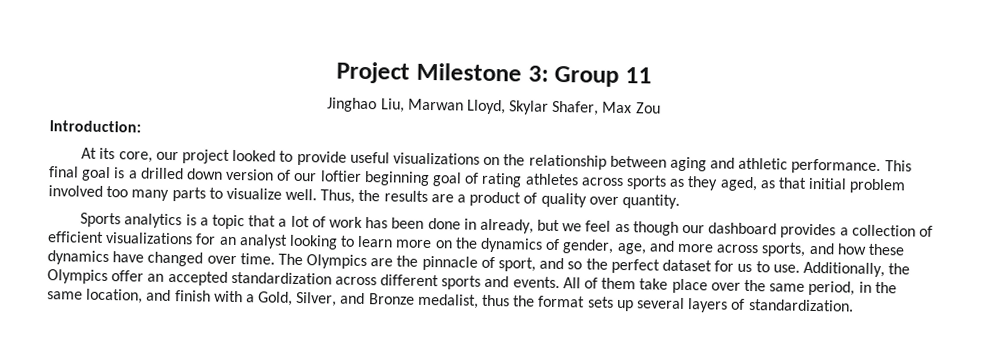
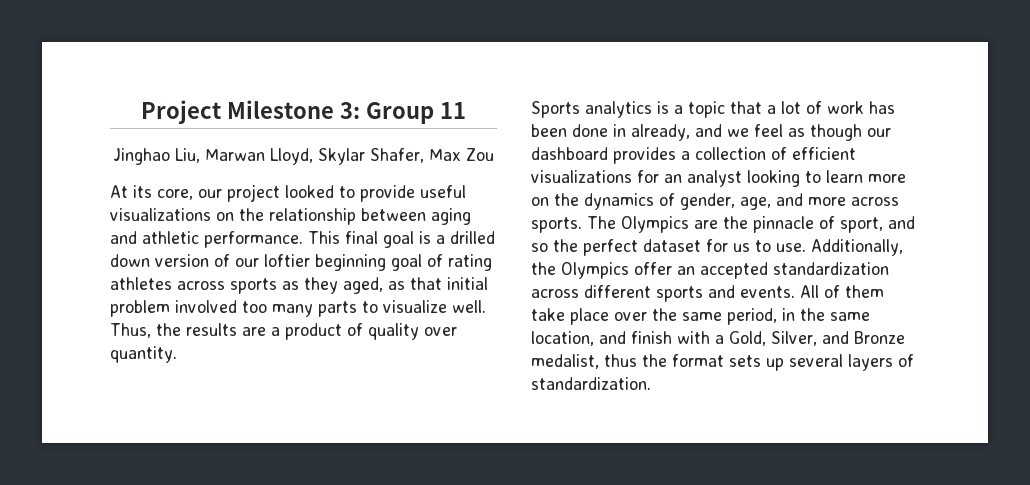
- Introduction:
- Sports analytics is a topic that a lot of work has been done in already, but we feel as though our dashboard provides a collection of efficient visualizations for an analyst looking to learn more on the dynamics of gender, age, and more across sports, and how these dynamics have changed over time.
+ Sports analytics is a topic that a lot of work has been done in already, and we feel as though our dashboard provides a collection of efficient visualizations for an analyst looking to learn more on the dynamics of gender, age, and more across sports.

